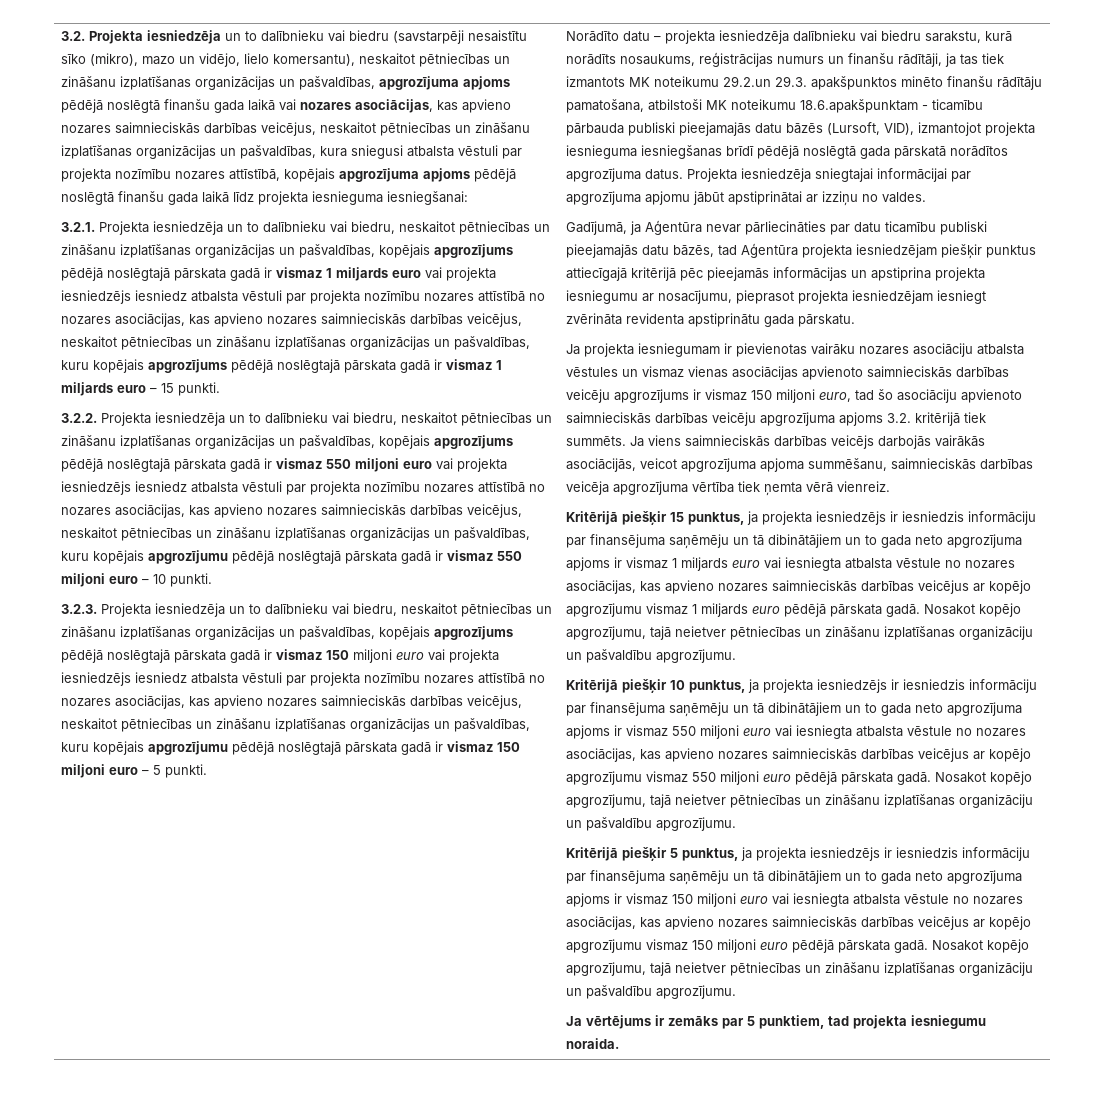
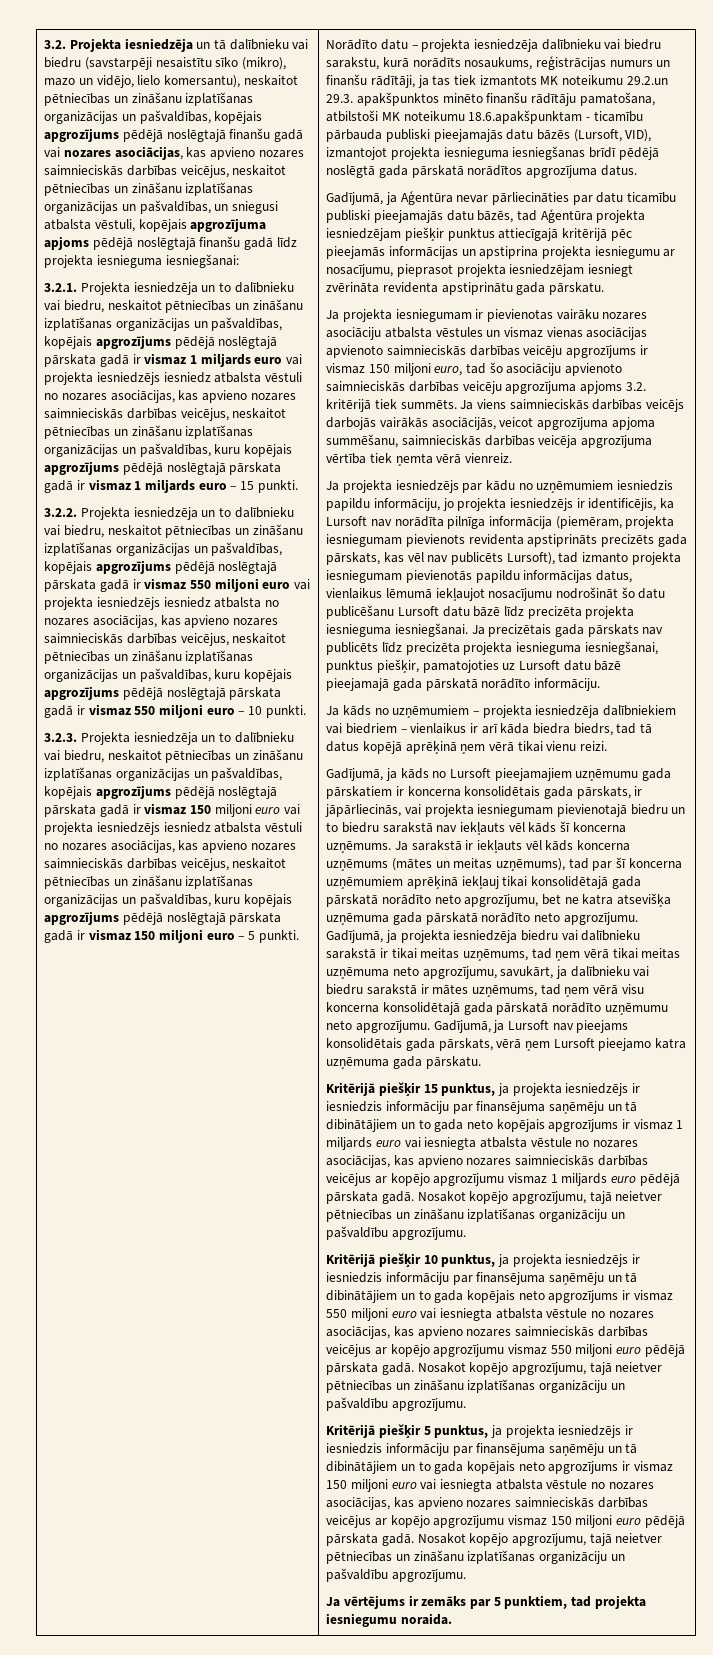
- 3.2. Projekta iesniedzēja un to dalībnieku vai biedru (savstarpēji nesaistītu sīko (mikro), mazo un vidējo, lielo komersantu), neskaitot pētniecības un zināšanu izplatīšanas organizācijas un pašvaldības, apgrozījuma apjoms pēdējā noslēgtā finanšu gada laikā vai nozares asociācijas, kas apvieno nozares saimnieciskās darbības veicējus, neskaitot pētniecības un zināšanu izplatīšanas organizācijas un pašvaldības, kura sniegusi atbalsta vēstuli par projekta nozīmību nozares attīstībā, kopējais apgrozījuma apjoms pēdējā noslēgtā finanšu gada laikā līdz projekta iesnieguma iesniegšanai:
+ 3.2. Projekta iesniedzēja un tā dalībnieku vai biedru (savstarpēji nesaistītu sīko (mikro), mazo un vidējo, lielo komersantu), neskaitot pētniecības un zināšanu izplatīšanas organizācijas un pašvaldības, kopējais apgrozījums pēdējā noslēgtajā finanšu gadā vai nozares asociācijas, kas apvieno nozares saimnieciskās darbības veicējus, neskaitot pētniecības un zināšanu izplatīšanas organizācijas un pašvaldības, un sniegusi atbalsta vēstuli, kopējais apgrozījuma apjoms pēdējā noslēgtajā finanšu gadā līdz projekta iesnieguma iesniegšanai:
- 3.2.1. Projekta iesniedzēja un to dalībnieku vai biedru, neskaitot pētniecības un zināšanu izplatīšanas organizācijas un pašvaldības, kopējais apgrozījums pēdējā noslēgtajā pārskata gadā ir vismaz 1 miljards euro vai projekta iesniedzējs iesniedz atbalsta vēstuli par projekta nozīmību nozares attīstībā no nozares asociācijas, kas apvieno nozares saimnieciskās darbības veicējus, neskaitot pētniecības un zināšanu izplatīšanas organizācijas un pašvaldības, kuru kopējais apgrozījums pēdējā noslēgtajā pārskata gadā ir vismaz 1 miljards euro – 15 punkti.
+ 3.2.1. Projekta iesniedzēja un to dalībnieku vai biedru, neskaitot pētniecības un zināšanu izplatīšanas organizācijas un pašvaldības, kopējais apgrozījums pēdējā noslēgtajā pārskata gadā ir vismaz 1 miljards euro vai projekta iesniedzējs iesniedz atbalsta vēstuli no nozares asociācijas, kas apvieno nozares saimnieciskās darbības veicējus, neskaitot pētniecības un zināšanu izplatīšanas organizācijas un pašvaldības, kuru kopējais apgrozījums pēdējā noslēgtajā pārskata gadā ir vismaz 1 miljards euro – 15 punkti.
- 3.2.2. Projekta iesniedzēja un to dalībnieku vai biedru, neskaitot pētniecības un zināšanu izplatīšanas organizācijas un pašvaldības, kopējais apgrozījums pēdējā noslēgtajā pārskata gadā ir vismaz 550 miljoni euro vai projekta iesniedzējs iesniedz atbalsta vēstuli par projekta nozīmību nozares attīstībā no nozares asociācijas, kas apvieno nozares saimnieciskās darbības veicējus, neskaitot pētniecības un zināšanu izplatīšanas organizācijas un pašvaldības, kuru kopējais apgrozījumu pēdējā noslēgtajā pārskata gadā ir vismaz 550 miljoni euro – 10 punkti.
+ 3.2.2. Projekta iesniedzēja un to dalībnieku vai biedru, neskaitot pētniecības un zināšanu izplatīšanas organizācijas un pašvaldības, kopējais apgrozījums pēdējā noslēgtajā pārskata gadā ir vismaz 550 miljoni euro vai projekta iesniedzējs iesniedz atbalsta no nozares asociācijas, kas apvieno nozares saimnieciskās darbības veicējus, neskaitot pētniecības un zināšanu izplatīšanas organizācijas un pašvaldības, kuru kopējais apgrozījums pēdējā noslēgtajā pārskata gadā ir vismaz 550 miljoni euro – 10 punkti.
- 3.2.3. Projekta iesniedzēja un to dalībnieku vai biedru, neskaitot pētniecības un zināšanu izplatīšanas organizācijas un pašvaldības, kopējais apgrozījums pēdējā noslēgtajā pārskata gadā ir vismaz 150 miljoni euro vai projekta iesniedzējs iesniedz atbalsta vēstuli par projekta nozīmību nozares attīstībā no nozares asociācijas, kas apvieno nozares saimnieciskās darbības veicējus, neskaitot pētniecības un zināšanu izplatīšanas organizācijas un pašvaldības, kuru kopējais apgrozījumu pēdējā noslēgtajā pārskata gadā ir vismaz 150 miljoni euro – 5 punkti.
+ 3.2.3. Projekta iesniedzēja un to dalībnieku vai biedru, neskaitot pētniecības un zināšanu izplatīšanas organizācijas un pašvaldības, kopējais apgrozījums pēdējā noslēgtajā pārskata gadā ir vismaz 150 miljoni euro vai projekta iesniedzējs iesniedz atbalsta vēstuli no nozares asociācijas, kas apvieno nozares saimnieciskās darbības veicējus, neskaitot pētniecības un zināšanu izplatīšanas organizācijas un pašvaldības, kuru kopējais apgrozījums pēdējā noslēgtajā pārskata gadā ir vismaz 150 miljoni euro – 5 punkti.
- Projekta iesniedzēja sniegtajai informācijai par apgrozījuma apjomu jābūt apstiprinātai ar izziņu no valdes.
+ Ja projekta iesniedzējs par kādu no uzņēmumiem iesniedzis papildu informāciju, jo projekta iesniedzējs ir identificējis, ka Lursoft nav norādīta pilnīga informācija (piemēram, projekta iesniegumam pievienots revidenta apstiprināts precizēts gada pārskats, kas vēl nav publicēts Lursoft), tad izmanto projekta iesniegumam pievienotās papildu informācijas datus, vienlaikus lēmumā iekļaujot nosacījumu nodrošināt šo datu publicēšanu Lursoft datu bāzē līdz precizēta projekta iesnieguma iesniegšanai. Ja precizētais gada pārskats nav publicēts līdz precizēta projekta iesnieguma iesniegšanai, punktus piešķir, pamatojoties uz Lursoft datu bāzē pieejamajā gada pārskatā norādīto informāciju.
+ Ja kāds no uzņēmumiem – projekta iesniedzēja dalībniekiem vai biedriem – vienlaikus ir arī kāda biedra biedrs, tad tā datus kopējā aprēķinā ņem vērā tikai vienu reizi.
+ Gadījumā, ja kāds no Lursoft pieejamajiem uzņēmumu gada pārskatiem ir koncerna konsolidētais gada pārskats, ir jāpārliecinās, vai projekta iesniegumam pievienotajā biedru un to biedru sarakstā nav iekļauts vēl kāds šī koncerna uzņēmums. Ja sarakstā ir iekļauts vēl kāds koncerna uzņēmums (mātes un meitas uzņēmums), tad par šī koncerna uzņēmumiem aprēķinā iekļauj tikai konsolidētajā gada pārskatā norādīto neto apgrozījumu, bet ne katra atsevišķa uzņēmuma gada pārskatā norādīto neto apgrozījumu. Gadījumā, ja projekta iesniedzēja biedru vai dalībnieku sarakstā ir tikai meitas uzņēmums, tad ņem vērā tikai meitas uzņēmuma neto apgrozījumu, savukārt, ja dalībnieku vai biedru sarakstā ir mātes uzņēmums, tad ņem vērā visu koncerna konsolidētajā gada pārskatā norādīto uzņēmumu neto apgrozījumu. Gadījumā, ja Lursoft nav pieejams konsolidētais gada pārskats, vērā ņem Lursoft pieejamo katra uzņēmuma gada pārskatu.
- Kritērijā piešķir 15 punktus, ja projekta iesniedzējs ir iesniedzis informāciju par finansējuma saņēmēju un tā dibinātājiem un to gada neto apgrozījuma apjoms ir vismaz 1 miljards euro vai iesniegta atbalsta vēstule no nozares asociācijas, kas apvieno nozares saimnieciskās darbības veicējus ar kopējo apgrozījumu vismaz 1 miljards euro pēdējā pārskata gadā.
+ Kritērijā piešķir 15 punktus, ja projekta iesniedzējs ir iesniedzis informāciju par finansējuma saņēmēju un tā dibinātājiem un to gada neto kopējais apgrozījums ir vismaz 1 miljards euro vai iesniegta atbalsta vēstule no nozares asociācijas, kas apvieno nozares saimnieciskās darbības veicējus ar kopējo apgrozījumu vismaz 1 miljards euro pēdējā pārskata gadā.
- Kritērijā piešķir 10 punktus, ja projekta iesniedzējs ir iesniedzis informāciju par finansējuma saņēmēju un tā dibinātājiem un to gada neto apgrozījuma apjoms ir vismaz 550 miljoni euro vai iesniegta atbalsta vēstule no nozares asociācijas, kas apvieno nozares saimnieciskās darbības veicējus ar kopējo apgrozījumu vismaz 550 miljoni euro pēdējā pārskata gadā.
+ Kritērijā piešķir 10 punktus, ja projekta iesniedzējs ir iesniedzis informāciju par finansējuma saņēmēju un tā dibinātājiem un to gada kopējais neto apgrozījums ir vismaz 550 miljoni euro vai iesniegta atbalsta vēstule no nozares asociācijas, kas apvieno nozares saimnieciskās darbības veicējus ar kopējo apgrozījumu vismaz 550 miljoni euro pēdējā pārskata gadā.
- Kritērijā piešķir 5 punktus, ja projekta iesniedzējs ir iesniedzis informāciju par finansējuma saņēmēju un tā dibinātājiem un to gada neto apgrozījuma apjoms ir vismaz 150 miljoni euro vai iesniegta atbalsta vēstule no nozares asociācijas, kas apvieno nozares saimnieciskās darbības veicējus ar kopējo apgrozījumu vismaz 150 miljoni euro pēdējā pārskata gadā.
+ Kritērijā piešķir 5 punktus, ja projekta iesniedzējs ir iesniedzis informāciju par finansējuma saņēmēju un tā dibinātājiem un to gada kopējais neto apgrozījums ir vismaz 150 miljoni euro vai iesniegta atbalsta vēstule no nozares asociācijas, kas apvieno nozares saimnieciskās darbības veicējus ar kopējo apgrozījumu vismaz 150 miljoni euro pēdējā pārskata gadā.

